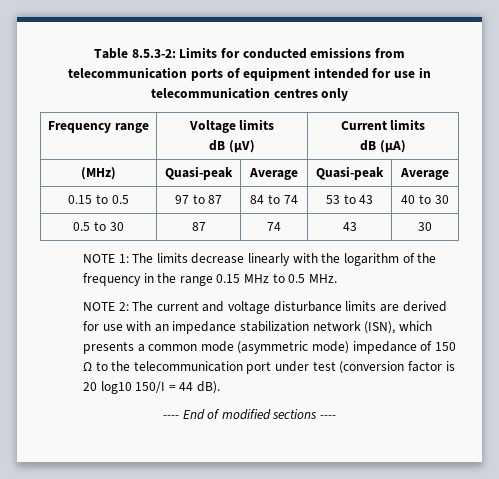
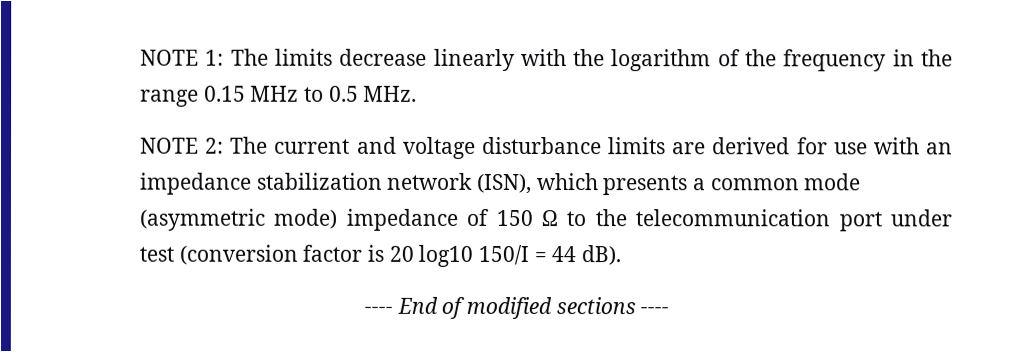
- Table 8.5.3-2: Limits for conducted emissions from telecommunication ports of equipment intended for use in telecommunication centres only
- Frequency range | Voltage limits
- dB (µV) | Current limits
- dB (µA)
- (MHz) | Quasi-peak | Average | Quasi-peak | Average
- 0.15 to 0.5 | 97 to 87 | 84 to 74 | 53 to 43 | 40 to 30
- 0.5 to 30 | 87 | 74 | 43 | 30

